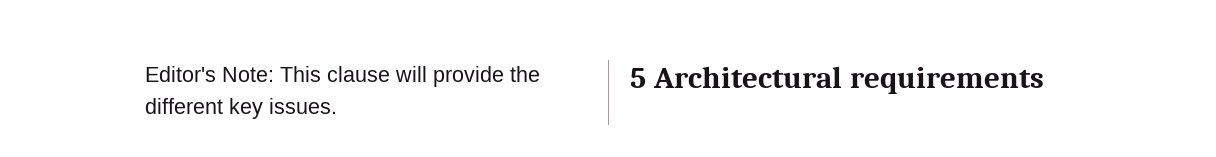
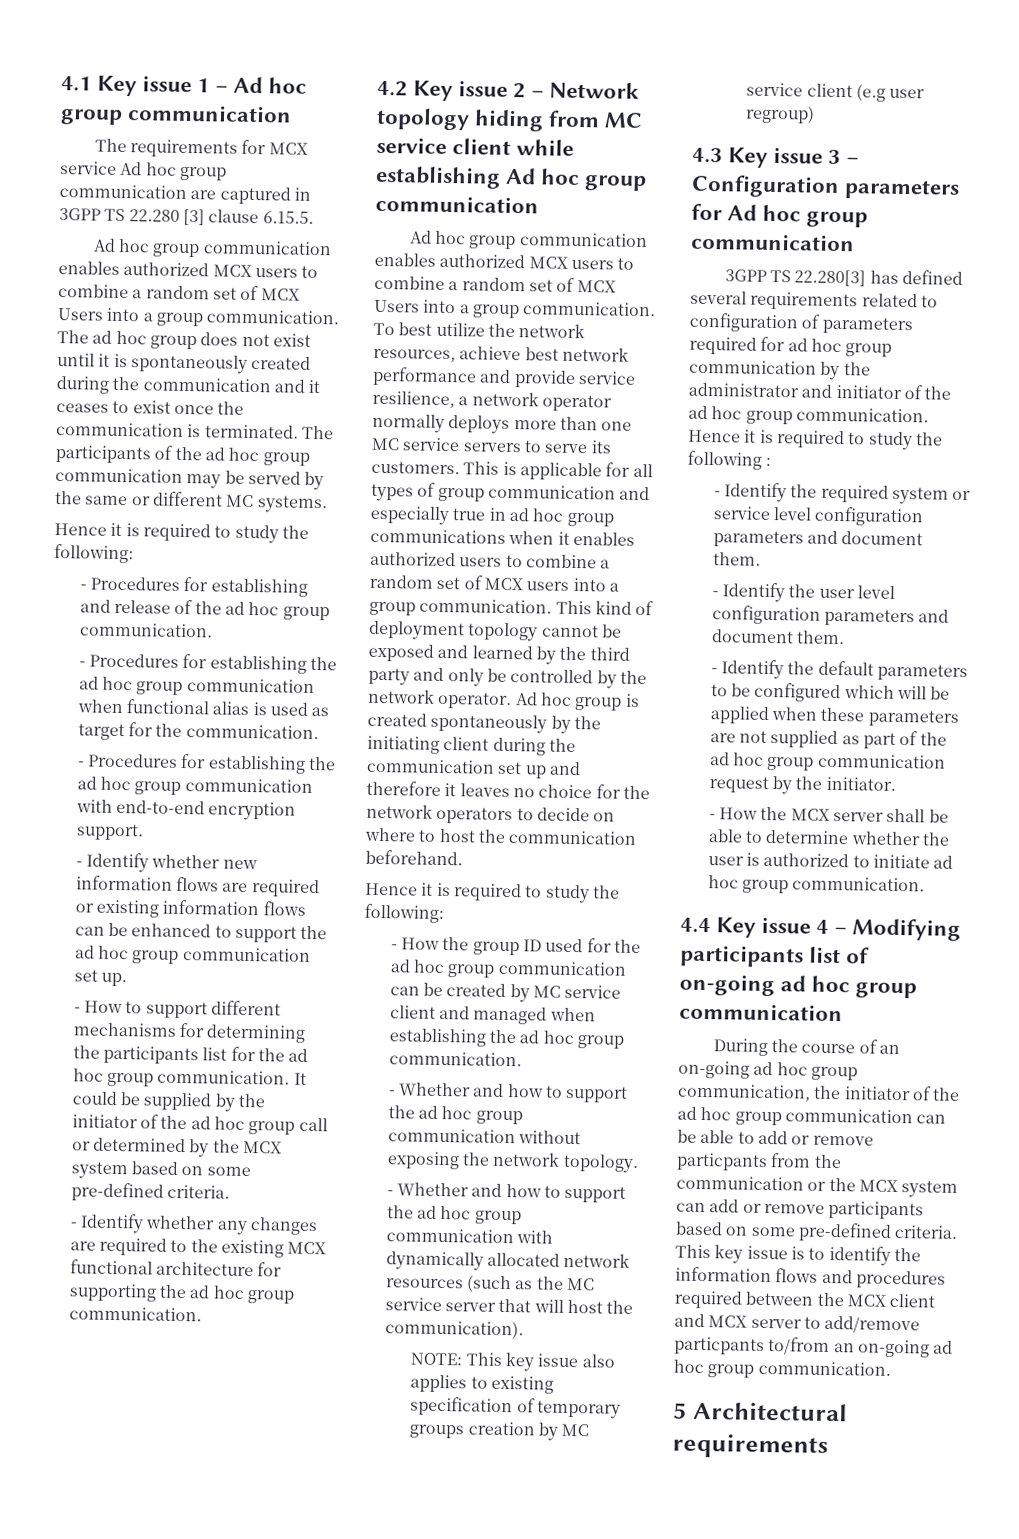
- Editor's Note: This clause will provide the different key issues.
+ 4.1 Key issue 1 – Ad hoc group communication
+ The requirements for MCX service Ad hoc group communication are captured in 3GPP TS 22.280 [3] clause 6.15.5.
+ Ad hoc group communication enables authorized MCX users to combine a random set of MCX Users into a group communication. The ad hoc group does not exist until it is spontaneously created during the communication and it ceases to exist once the communication is terminated. The participants of the ad hoc group communication may be served by the same or different MC systems.
+ Hence it is required to study the following:
+ - Procedures for establishing and release of the ad hoc group communication.
+ - Procedures for establishing the ad hoc group communication when functional alias is used as target for the communication.
+ - Procedures for establishing the ad hoc group communication with end-to-end encryption support.
+ - Identify whether new information flows are required or existing information flows can be enhanced to support the ad hoc group communication set up.
+ - How to support different mechanisms for determining the participants list for the ad hoc group communication. It could be supplied by the initiator of the ad hoc group call or determined by the MCX system based on some pre-defined criteria.
+ - Identify whether any changes are required to the existing MCX functional architecture for supporting the ad hoc group communication.
+ 4.2 Key issue 2 – Network topology hiding from MC service client while establishing Ad hoc group communication
+ Ad hoc group communication enables authorized MCX users to combine a random set of MCX Users into a group communication. To best utilize the network resources, achieve best network performance and provide service resilience, a network operator normally deploys more than one MC service servers to serve its customers. This is applicable for all types of group communication and especially true in ad hoc group communications when it enables authorized users to combine a random set of MCX users into a group communication. This kind of deployment topology cannot be exposed and learned by the third party and only be controlled by the network operator. Ad hoc group is created spontaneously by the initiating client during the communication set up and therefore it leaves no choice for the network operators to decide on where to host the communication beforehand.
+ Hence it is required to study the following:
+ - How the group ID used for the ad hoc group communication can be created by MC service client and managed when establishing the ad hoc group communication.
+ - Whether and how to support the ad hoc group communication without exposing the network topology.
+ - Whether and how to support the ad hoc group communication with dynamically allocated network resources (such as the MC service server that will host the communication).
+ NOTE: This key issue also applies to existing specification of temporary groups creation by MC service client (e.g user regroup)
+ 4.3 Key issue 3 – Configuration parameters for Ad hoc group communication
+ 3GPP TS 22.280[3] has defined several requirements related to configuration of parameters required for ad hoc group communication by the administrator and initiator of the ad hoc group communication. Hence it is required to study the following :
+ - Identify the required system or service level configuration parameters and document them.
+ - Identify the user level configuration parameters and document them.
+ - Identify the default parameters to be configured which will be applied when these parameters are not supplied as part of the ad hoc group communication request by the initiator.
+ - How the MCX server shall be able to determine whether the user is authorized to initiate ad hoc group communication.
+ 4.4 Key issue 4 – Modifying participants list of on-going ad hoc group communication
+ During the course of an on-going ad hoc group communication, the initiator of the ad hoc group communication can be able to add or remove particpants from the communication or the MCX system can add or remove participants based on some pre-defined criteria. This key issue is to identify the information flows and procedures required between the MCX client and MCX server to add/remove particpants to/from an on-going ad hoc group communication.

